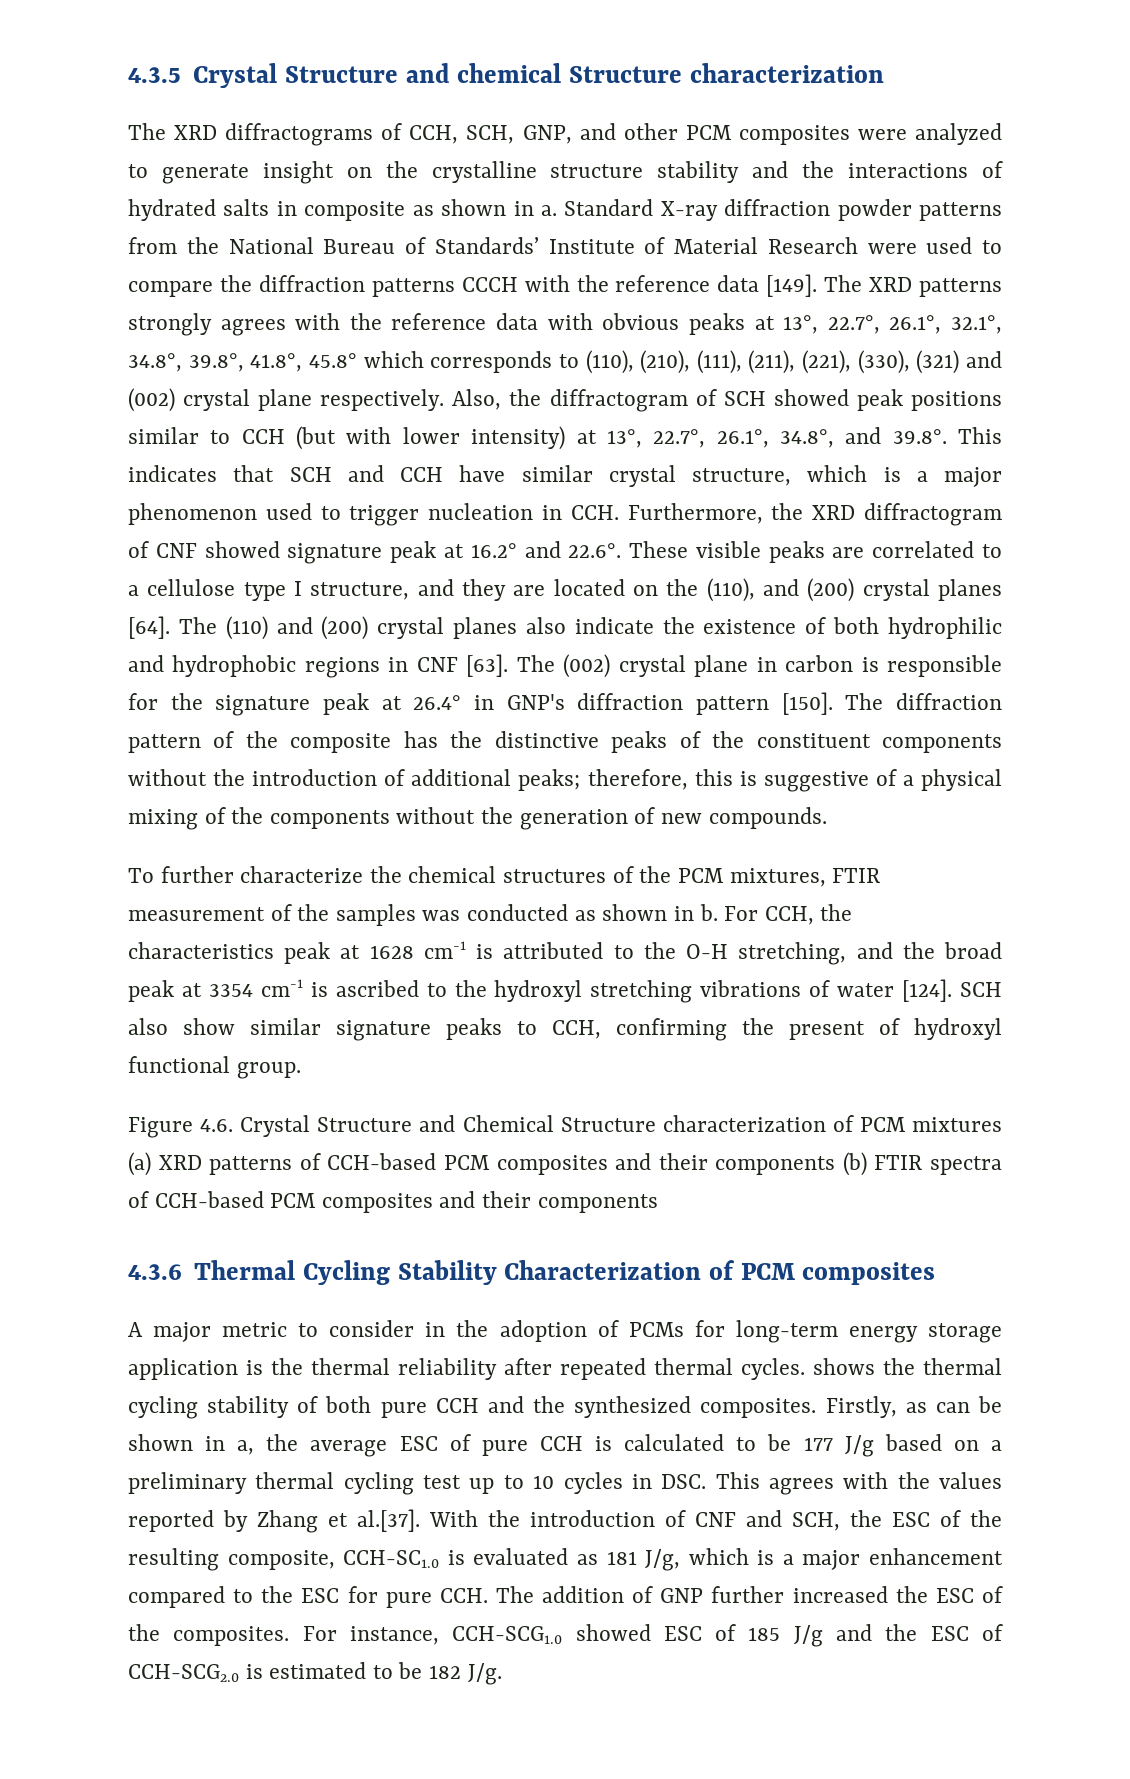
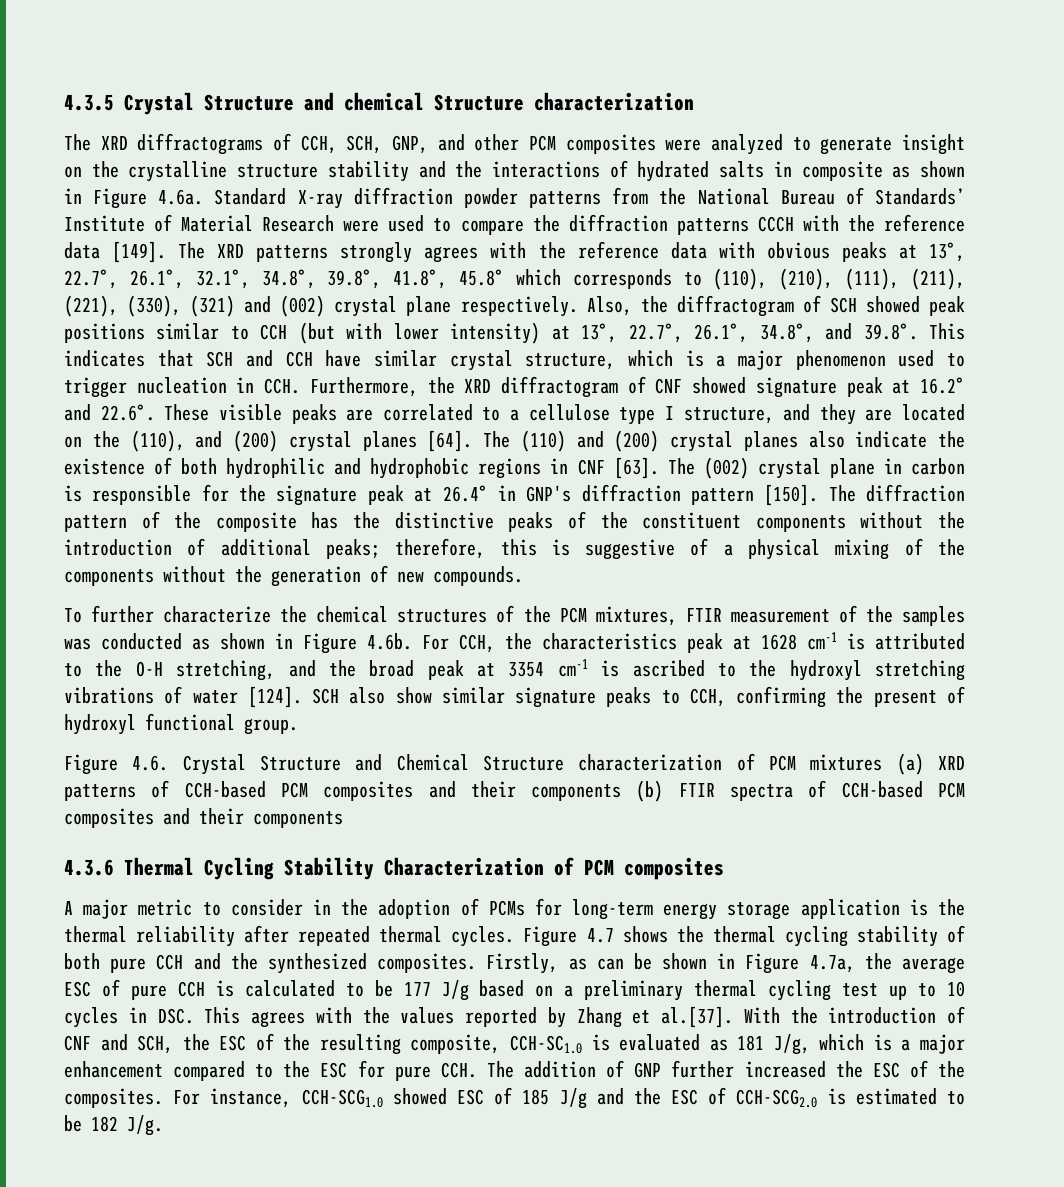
- The XRD diffractograms of CCH, SCH, GNP, and other PCM composites were analyzed to generate insight on the crystalline structure stability and the interactions of hydrated salts in composite as shown in a. Standard X-ray diffraction powder patterns from the National Bureau of Standards’ Institute of Material Research were used to compare the diffraction patterns CCCH with the reference data [149].
+ The XRD diffractograms of CCH, SCH, GNP, and other PCM composites were analyzed to generate insight on the crystalline structure stability and the interactions of hydrated salts in composite as shown in Figure 4.6a. Standard X-ray diffraction powder patterns from the National Bureau of Standards’ Institute of Material Research were used to compare the diffraction patterns CCCH with the reference data [149].
- To further characterize the chemical structures of the PCM mixtures, FTIR measurement of the samples was conducted as shown in b. For CCH, the characteristics peak at 1628 cm-1 is attributed to the O-H stretching, and the broad peak at 3354 cm-1 is ascribed to the hydroxyl stretching vibrations of water [124].
+ To further characterize the chemical structures of the PCM mixtures, FTIR measurement of the samples was conducted as shown in Figure 4.6b. For CCH, the characteristics peak at 1628 cm-1 is attributed to the O-H stretching, and the broad peak at 3354 cm-1 is ascribed to the hydroxyl stretching vibrations of water [124].
- A major metric to consider in the adoption of PCMs for long-term energy storage application is the thermal reliability after repeated thermal cycles. shows the thermal cycling stability of both pure CCH and the synthesized composites.
+ A major metric to consider in the adoption of PCMs for long-term energy storage application is the thermal reliability after repeated thermal cycles. Figure 4.7 shows the thermal cycling stability of both pure CCH and the synthesized composites.
- Firstly, as can be shown in a, the average ESC of pure CCH is calculated to be 177 J/g based on a preliminary thermal cycling test up to 10 cycles in DSC. This agrees with the values reported by Zhang et al.[37]. With the introduction of CNF and SCH, the ESC of the resulting composite, CCH-SC1.0 is evaluated as 181 J/g, which is a major enhancement compared to the ESC for pure CCH. The addition of GNP further increased the ESC of the composites.
+ Firstly, as can be shown in Figure 4.7a, the average ESC of pure CCH is calculated to be 177 J/g based on a preliminary thermal cycling test up to 10 cycles in DSC. This agrees with the values reported by Zhang et al.[37]. With the introduction of CNF and SCH, the ESC of the resulting composite, CCH-SC1.0 is evaluated as 181 J/g, which is a major enhancement compared to the ESC for pure CCH. The addition of GNP further increased the ESC of the composites.

